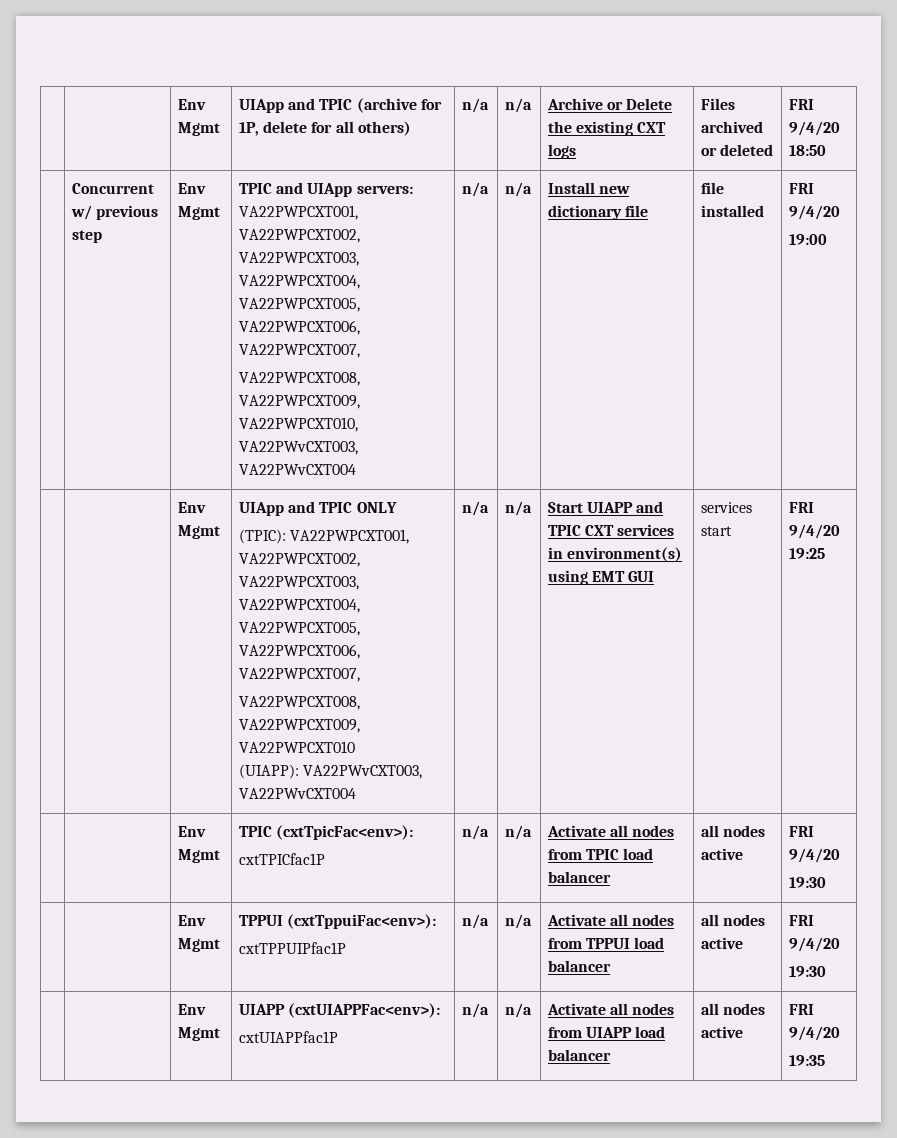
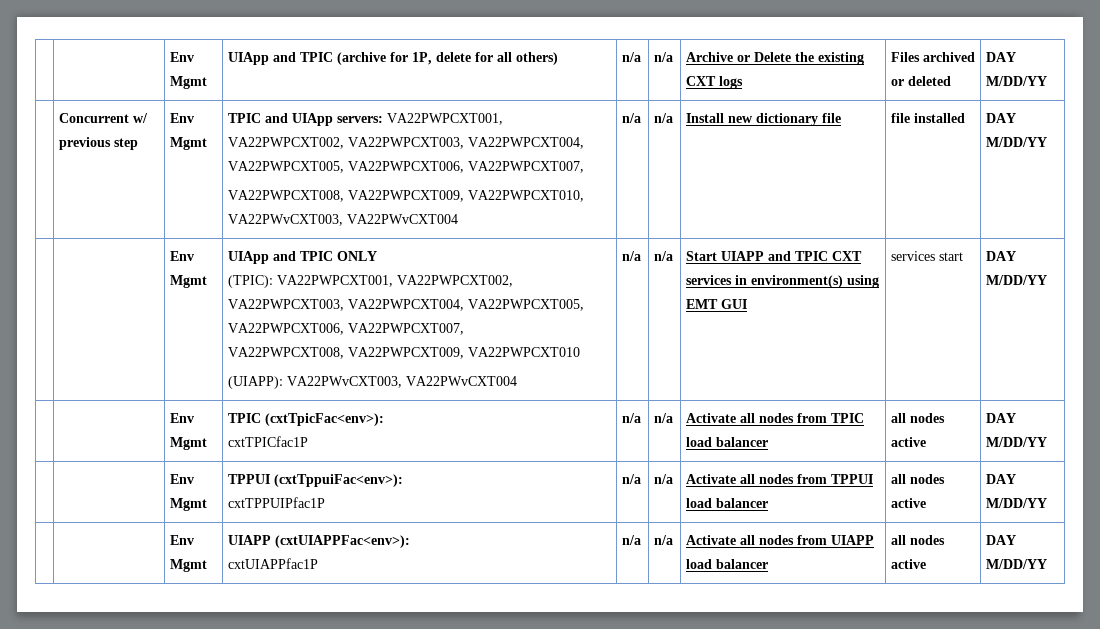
- | | Env Mgmt | UIApp and TPIC (archive for 1P, delete for all others) | n/a | n/a | Archive or Delete the existing CXT logs | Files archived or deleted | FRI 9/4/20 18:50
+ | | Env Mgmt | UIApp and TPIC (archive for 1P, delete for all others) | n/a | n/a | Archive or Delete the existing CXT logs | Files archived or deleted | DAY M/DD/YY
  | Concurrent w/ previous step | Env Mgmt | TPIC and UIApp servers: VA22PWPCXT001, VA22PWPCXT002, VA22PWPCXT003, VA22PWPCXT004, VA22PWPCXT005, VA22PWPCXT006, VA22PWPCXT007,
- VA22PWPCXT008, VA22PWPCXT009, VA22PWPCXT010, VA22PWvCXT003, VA22PWvCXT004 | n/a | n/a | Install new dictionary file | file installed | FRI 9/4/20
- 19:00
+ VA22PWPCXT008, VA22PWPCXT009, VA22PWPCXT010, VA22PWvCXT003, VA22PWvCXT004 | n/a | n/a | Install new dictionary file | file installed | DAY M/DD/YY
  | | Env Mgmt | UIApp and TPIC ONLY
  (TPIC): VA22PWPCXT001, VA22PWPCXT002, VA22PWPCXT003, VA22PWPCXT004, VA22PWPCXT005, VA22PWPCXT006, VA22PWPCXT007,
  VA22PWPCXT008, VA22PWPCXT009, VA22PWPCXT010
- (UIAPP): VA22PWvCXT003, VA22PWvCXT004 | n/a | n/a | Start UIAPP and TPIC CXT services in environment(s) using EMT GUI | services start | FRI 9/4/20 19:25
+ (UIAPP): VA22PWvCXT003, VA22PWvCXT004 | n/a | n/a | Start UIAPP and TPIC CXT services in environment(s) using EMT GUI | services start | DAY M/DD/YY
  | | Env Mgmt | TPIC (cxtTpicFac<env>):
- cxtTPICfac1P | n/a | n/a | Activate all nodes from TPIC load balancer | all nodes active | FRI 9/4/20
- 19:30
+ cxtTPICfac1P | n/a | n/a | Activate all nodes from TPIC load balancer | all nodes active | DAY M/DD/YY
  | | Env Mgmt | TPPUI (cxtTppuiFac<env>):
- cxtTPPUIPfac1P | n/a | n/a | Activate all nodes from TPPUI load balancer | all nodes active | FRI 9/4/20
- 19:30
+ cxtTPPUIPfac1P | n/a | n/a | Activate all nodes from TPPUI load balancer | all nodes active | DAY M/DD/YY
  | | Env Mgmt | UIAPP (cxtUIAPPFac<env>):
- cxtUIAPPfac1P | n/a | n/a | Activate all nodes from UIAPP load balancer | all nodes active | FRI 9/4/20
- 19:35
+ cxtUIAPPfac1P | n/a | n/a | Activate all nodes from UIAPP load balancer | all nodes active | DAY M/DD/YY

